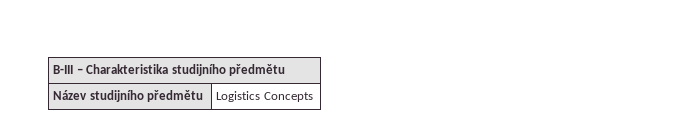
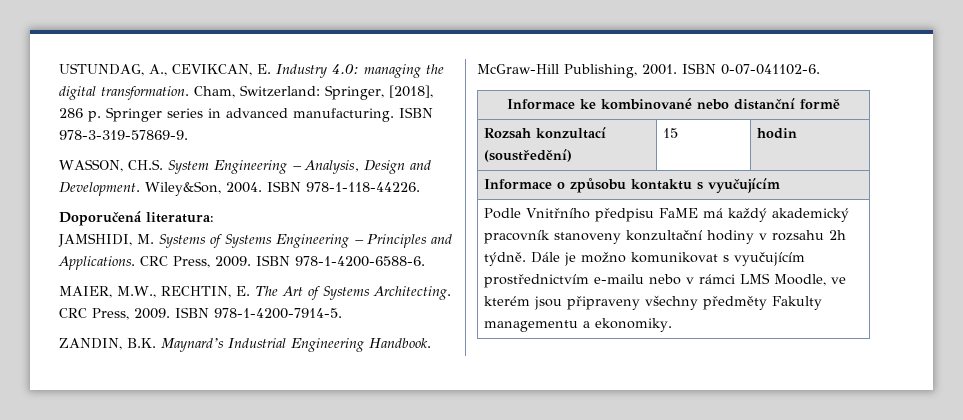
- B-III – Charakteristika studijního předmětu
- Název studijního předmětu | Logistics Concepts
+ USTUNDAG, A., CEVIKCAN, E. Industry 4.0: managing the digital transformation. Cham, Switzerland: Springer, [2018], 286 p. Springer series in advanced manufacturing. ISBN 978-3-319-57869-9.
+ WASSON, CH.S. System Engineering – Analysis, Design and Development. Wiley&Son, 2004. ISBN 978-1-118-44226.
+ Doporučená literatura:
+ JAMSHIDI, M. Systems of Systems Engineering – Principles and Applications. CRC Press, 2009. ISBN 978-1-4200-6588-6.
+ MAIER, M.W., RECHTIN, E. The Art of Systems Architecting. CRC Press, 2009. ISBN 978-1-4200-7914-5.
+ ZANDIN, B.K. Maynard’s Industrial Engineering Handbook. McGraw-Hill Publishing, 2001. ISBN 0-07-041102-6.
+ Informace ke kombinované nebo distanční formě
+ Rozsah konzultací (soustředění) | 15 | hodin
+ Informace o způsobu kontaktu s vyučujícím
+ Podle Vnitřního předpisu FaME má každý akademický pracovník stanoveny konzultační hodiny v rozsahu 2h týdně. Dále je možno komunikovat s vyučujícím prostřednictvím e-mailu nebo v rámci LMS Moodle, ve kterém jsou připraveny všechny předměty Fakulty managementu a ekonomiky.

